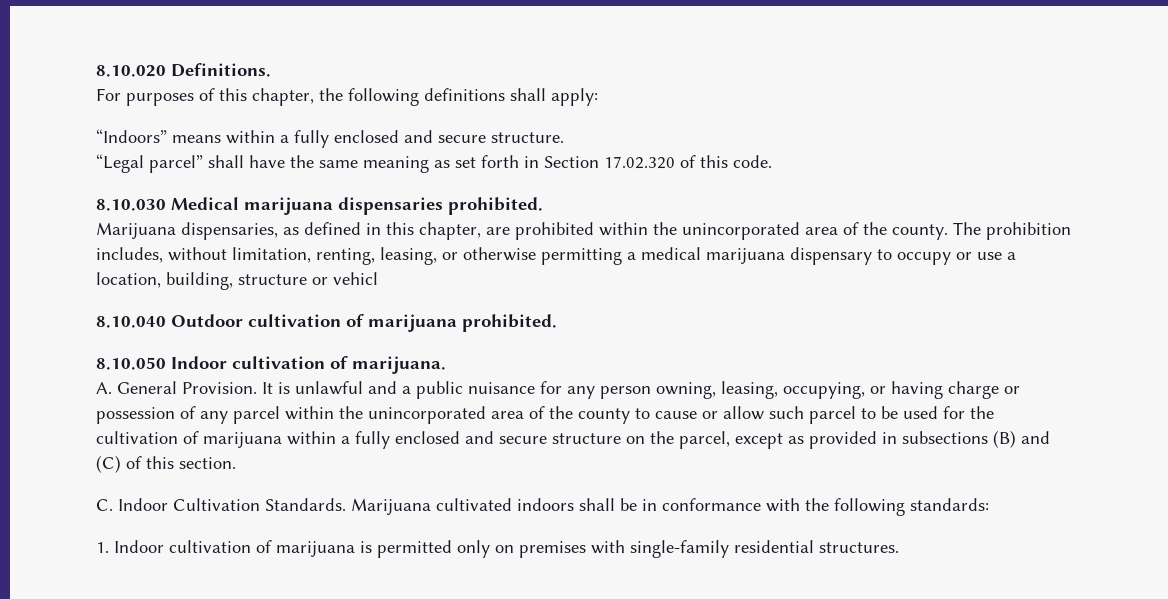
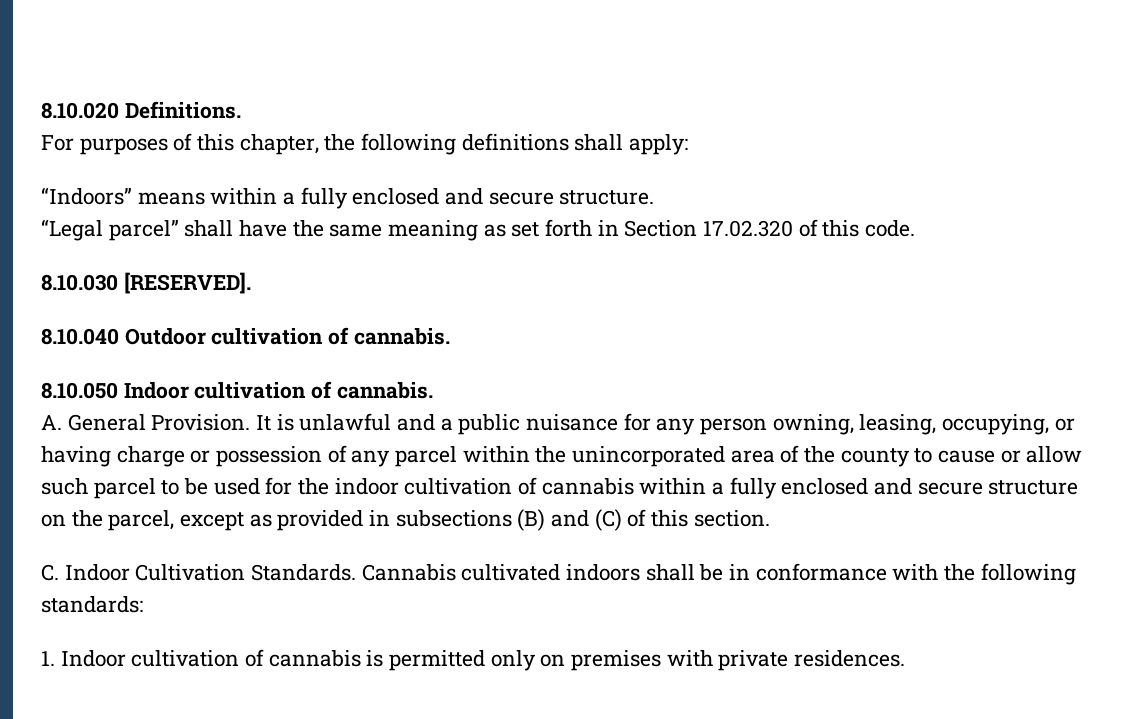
- 8.10.030 Medical marijuana dispensaries prohibited.
- Marijuana dispensaries, as defined in this chapter, are prohibited within the unincorporated area of the county. The prohibition includes, without limitation, renting, leasing, or otherwise permitting a medical marijuana dispensary to occupy or use a location, building, structure or vehicl
+ 8.10.030 [RESERVED].
- 8.10.040 Outdoor cultivation of marijuana prohibited.
+ 8.10.040 Outdoor cultivation of cannabis.
- 8.10.050 Indoor cultivation of marijuana.
+ 8.10.050 Indoor cultivation of cannabis.
- It is unlawful and a public nuisance for any person owning, leasing, occupying, or having charge or possession of any parcel within the unincorporated area of the county to cause or allow such parcel to be used for the cultivation of marijuana within a fully enclosed and secure structure on the parcel, except as provided in subsections (B) and (C) of this section.
+ It is unlawful and a public nuisance for any person owning, leasing, occupying, or having charge or possession of any parcel within the unincorporated area of the county to cause or allow such parcel to be used for the indoor cultivation of cannabis within a fully enclosed and secure structure on the parcel, except as provided in subsections (B) and (C) of this section.
- Marijuana cultivated indoors shall be in conformance with the following standards:
+ Cannabis cultivated indoors shall be in conformance with the following standards:
- 1. Indoor cultivation of marijuana is permitted only on premises with single-family residential structures.
+ 1. Indoor cultivation of cannabis is permitted only on premises with private residences.

